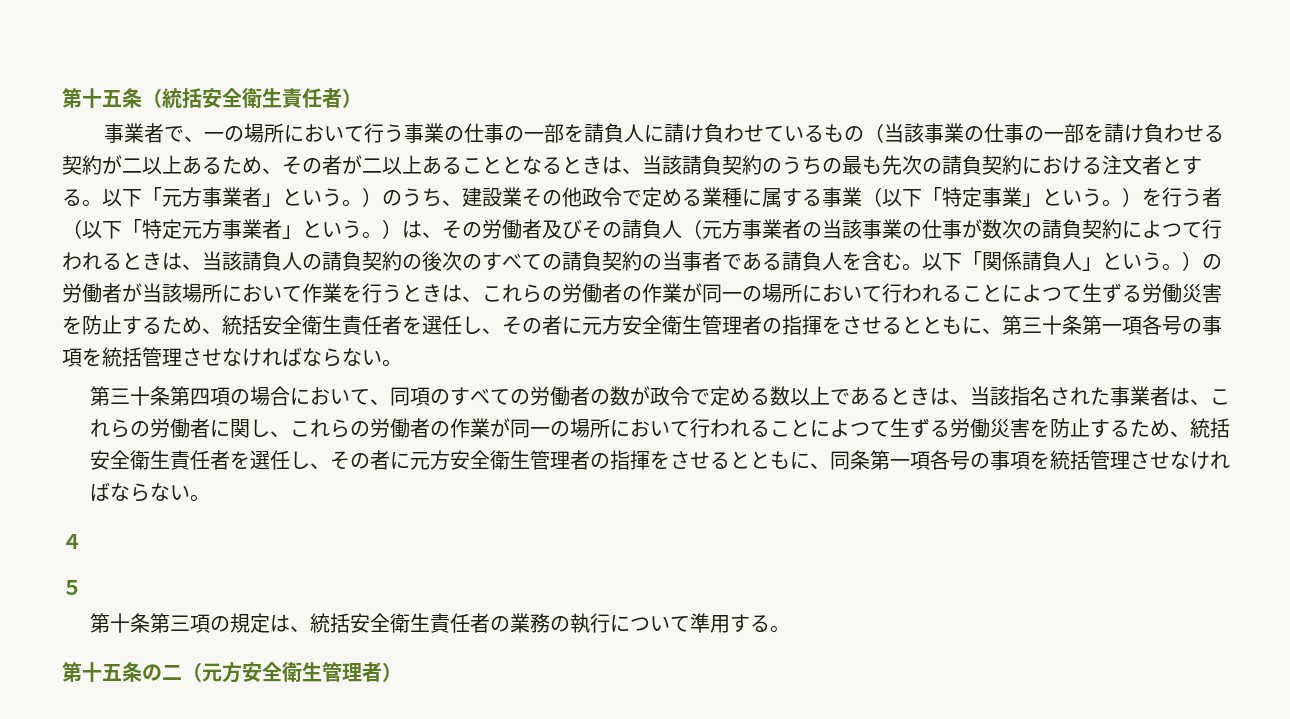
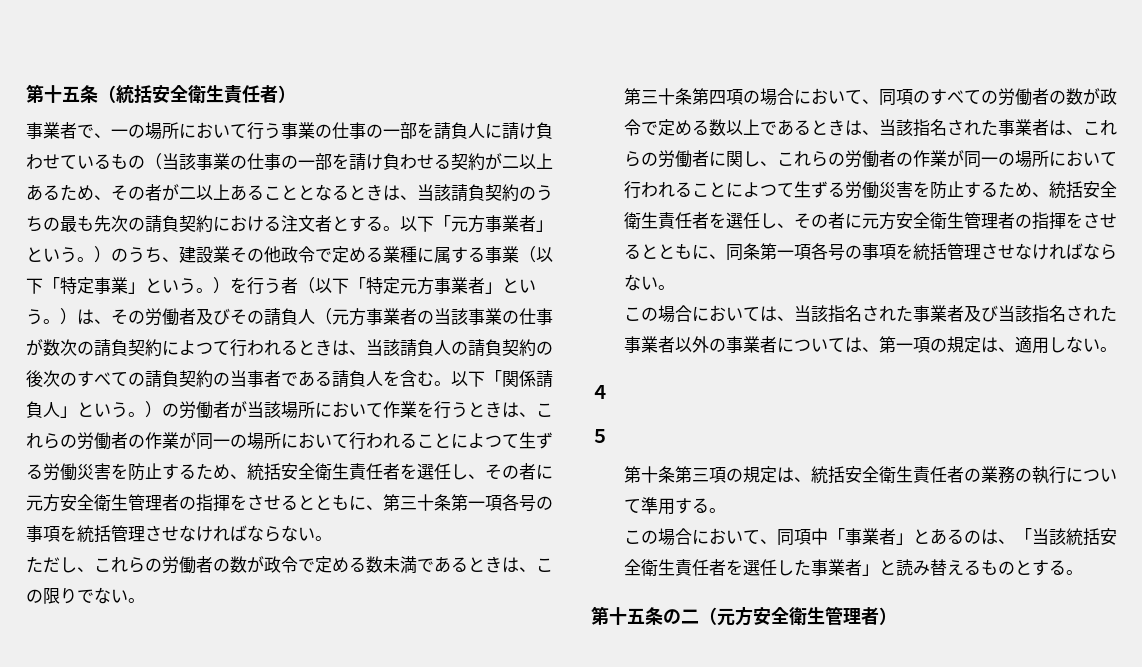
+ ただし、これらの労働者の数が政令で定める数未満であるときは、この限りでない。
+ この場合においては、当該指名された事業者及び当該指名された事業者以外の事業者については、第一項の規定は、適用しない。
+ この場合において、同項中「事業者」とあるのは、「当該統括安全衛生責任者を選任した事業者」と読み替えるものとする。

